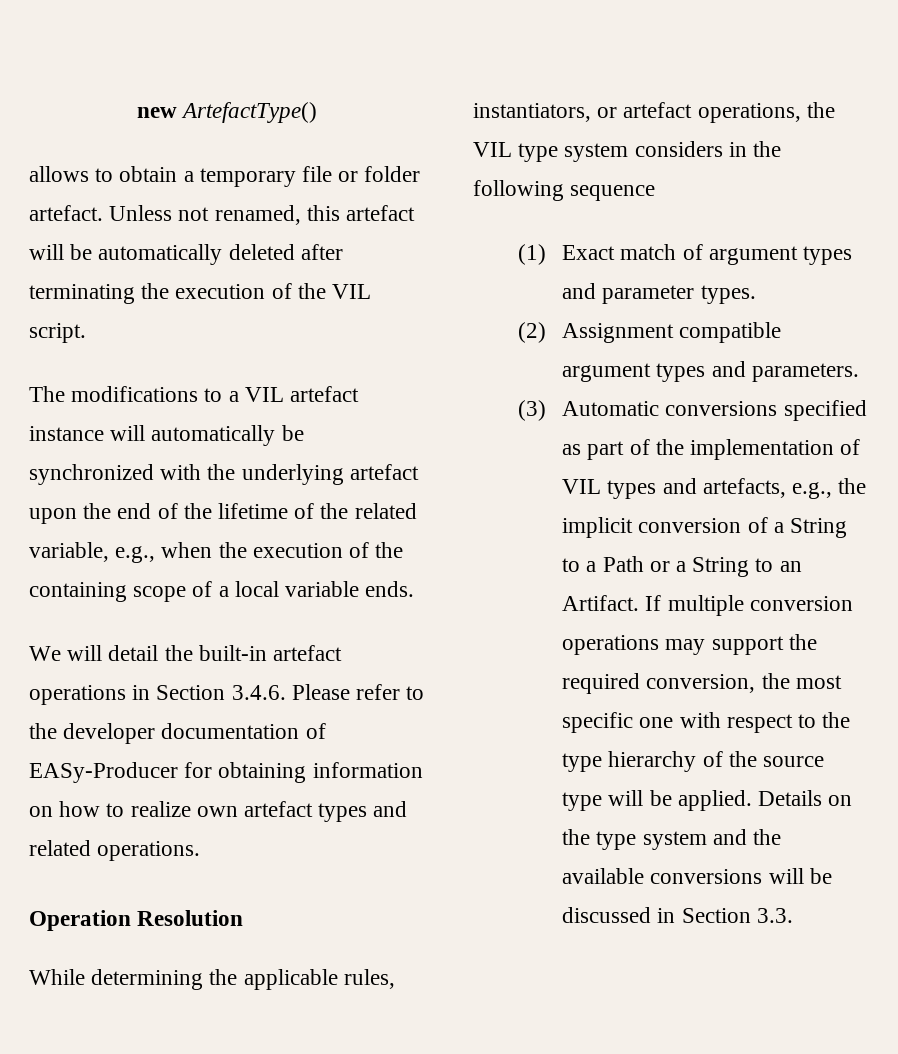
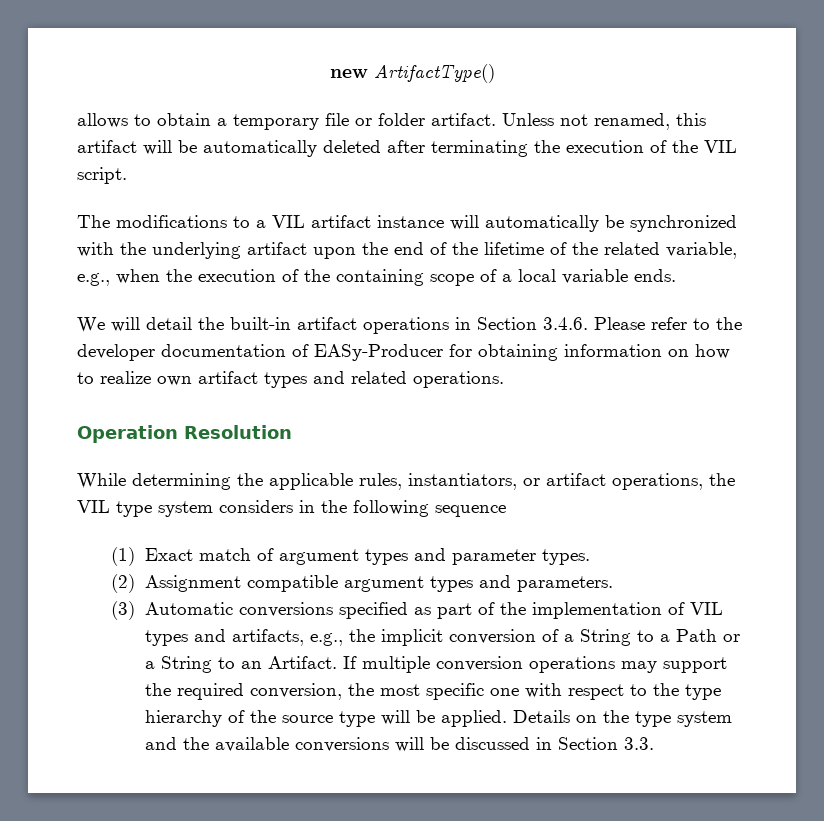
- new ArtefactType()
+ new ArtifactType()
- allows to obtain a temporary file or folder artefact.
+ allows to obtain a temporary file or folder artifact.
- Unless not renamed, this artefact will be automatically deleted after terminating the execution of the VIL script.
+ Unless not renamed, this artifact will be automatically deleted after terminating the execution of the VIL script.
- The modifications to a VIL artefact instance will automatically be synchronized with the underlying artefact upon the end of the lifetime of the related variable, e.g., when the execution of the containing scope of a local variable ends.
+ The modifications to a VIL artifact instance will automatically be synchronized with the underlying artifact upon the end of the lifetime of the related variable, e.g., when the execution of the containing scope of a local variable ends.
- We will detail the built-in artefact operations in Section 3.4.6. Please refer to the developer documentation of EASy-Producer for obtaining information on how to realize own artefact types and related operations.
+ We will detail the built-in artifact operations in Section 3.4.6. Please refer to the developer documentation of EASy-Producer for obtaining information on how to realize own artifact types and related operations.
- While determining the applicable rules, instantiators, or artefact operations, the VIL type system considers in the following sequence
+ While determining the applicable rules, instantiators, or artifact operations, the VIL type system considers in the following sequence
- (3) Automatic conversions specified as part of the implementation of VIL types and artefacts, e.g., the implicit conversion of a String to a Path or a String to an Artifact.
+ (3) Automatic conversions specified as part of the implementation of VIL types and artifacts, e.g., the implicit conversion of a String to a Path or a String to an Artifact.

